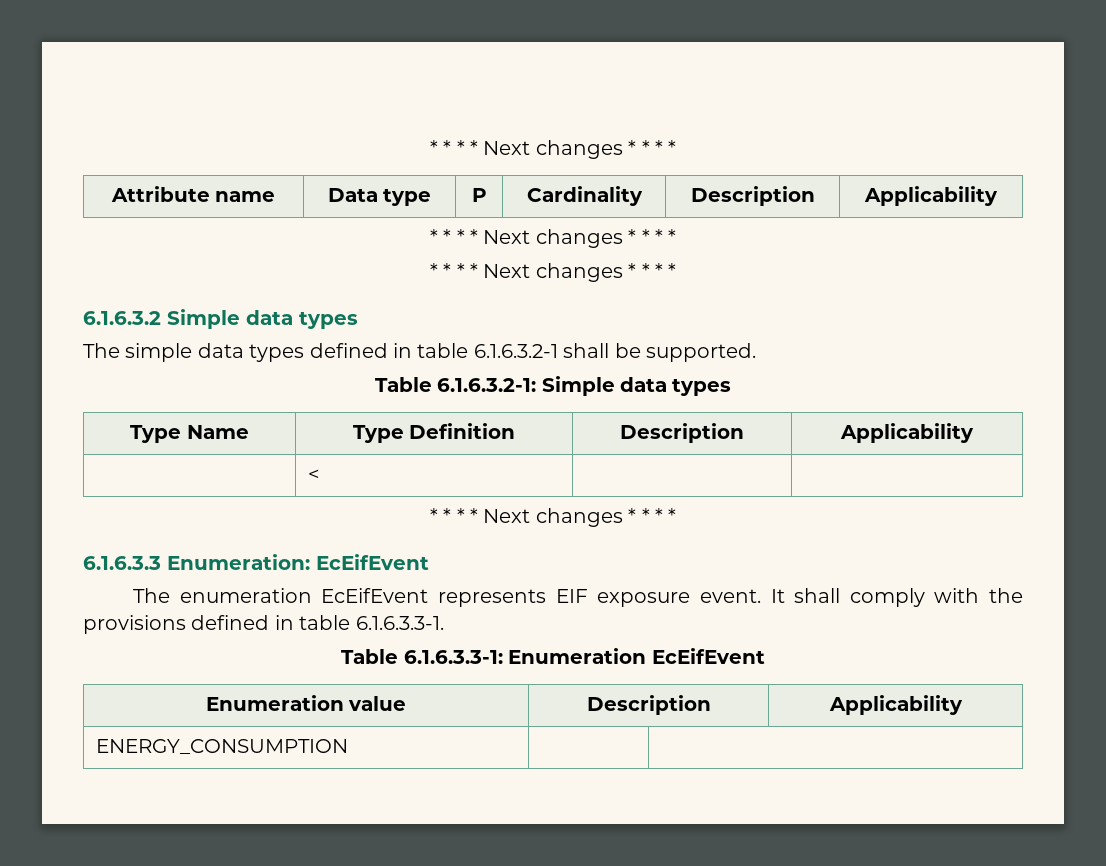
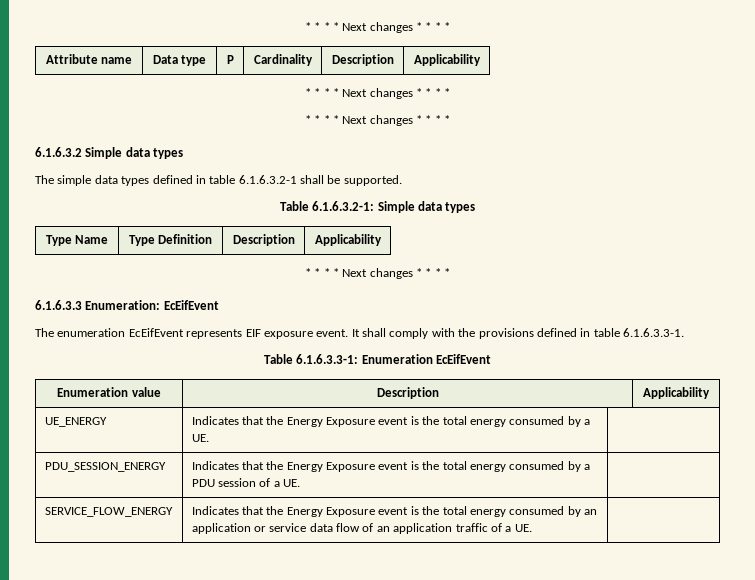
- | < | |
- ENERGY_CONSUMPTION | |
+ UE_ENERGY | Indicates that the Energy Exposure event is the total energy consumed by a UE. |
+ PDU_SESSION_ENERGY | Indicates that the Energy Exposure event is the total energy consumed by a PDU session of a UE. |
+ SERVICE_FLOW_ENERGY | Indicates that the Energy Exposure event is the total energy consumed by an application or service data flow of an application traffic of a UE. |

